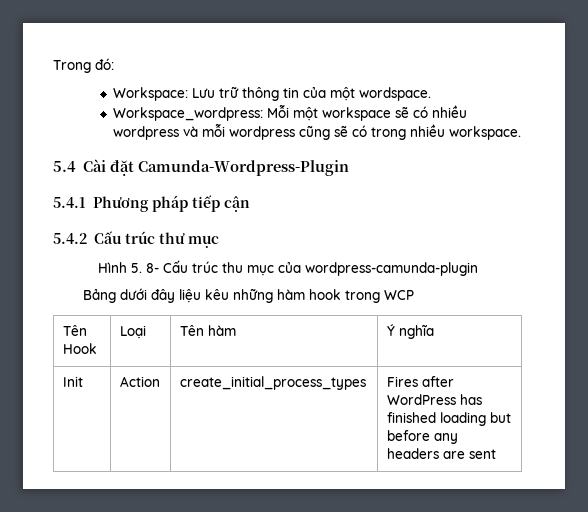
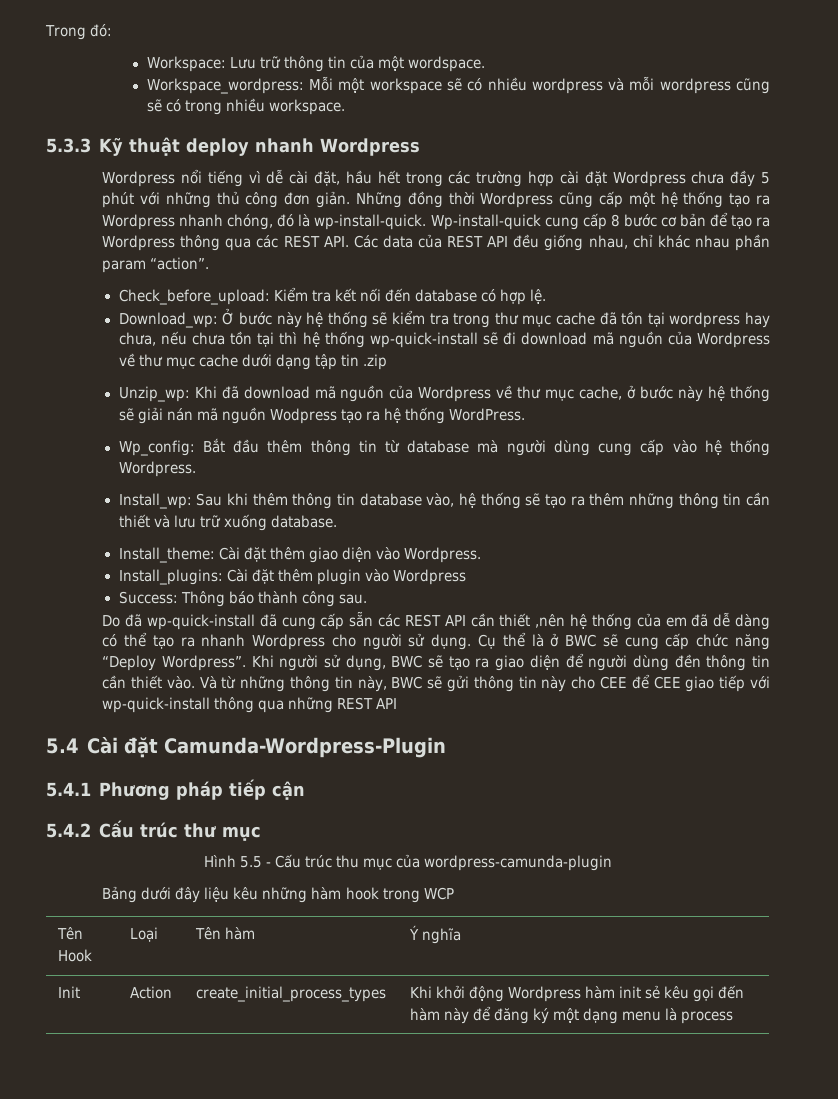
+ 5.3.3 Kỹ thuật deploy nhanh Wordpress
+ Wordpress nổi tiếng vì dễ cài đặt, hầu hết trong các trường hợp cài đặt Wordpress chưa đầy 5 phút với những thủ công đơn giản. Những đồng thời Wordpress cũng cấp một hệ thống tạo ra Wordpress nhanh chóng, đó là wp-install-quick. Wp-install-quick cung cấp 8 bước cơ bản để tạo ra Wordpress thông qua các REST API. Các data của REST API đều giống nhau, chỉ khác nhau phần param “action”.
+ Check_before_upload: Kiểm tra kết nối đến database có hợp lệ.
+ Download_wp: Ở bước này hệ thống sẽ kiểm tra trong thư mục cache đã tồn tại wordpress hay chưa, nếu chưa tồn tại thì hệ thống wp-quick-install sẽ đi download mã nguồn của Wordpress về thư mục cache dưới dạng tập tin .zip
+ Unzip_wp: Khi đã download mã nguồn của Wordpress về thư mục cache, ở bước này hệ thống sẽ giải nán mã nguồn Wodpress tạo ra hệ thống WordPress.
+ Wp_config: Bắt đầu thêm thông tin từ database mà người dùng cung cấp vào hệ thống Wordpress.
+ Install_wp: Sau khi thêm thông tin database vào, hệ thống sẽ tạo ra thêm những thông tin cần thiết và lưu trữ xuống database.
+ Install_theme: Cài đặt thêm giao diện vào Wordpress.
+ Install_plugins: Cài đặt thêm plugin vào Wordpress
+ Success: Thông báo thành công sau.
+ Do đã wp-quick-install đã cung cấp sẵn các REST API cần thiết ,nên hệ thống của em đã dễ dàng có thể tạo ra nhanh Wordpress cho người sử dụng. Cụ thể là ở BWC sẽ cung cấp chức năng “Deploy Wordpress”. Khi người sử dụng, BWC sẽ tạo ra giao diện để người dùng đền thông tin cần thiết vào. Và từ những thông tin này, BWC sẽ gửi thông tin này cho CEE để CEE giao tiếp với wp-quick-install thông qua những REST API
- Hình 5. 8- Cấu trúc thu mục của wordpress-camunda-plugin
+ Hình 5.5 - Cấu trúc thu mục của wordpress-camunda-plugin
- Init | Action | create_initial_process_types | Fires after WordPress has finished loading but before any headers are sent
+ Init | Action | create_initial_process_types | Khi khởi động Wordpress hàm init sẻ kêu gọi đến hàm này để đăng ký một dạng menu là process

